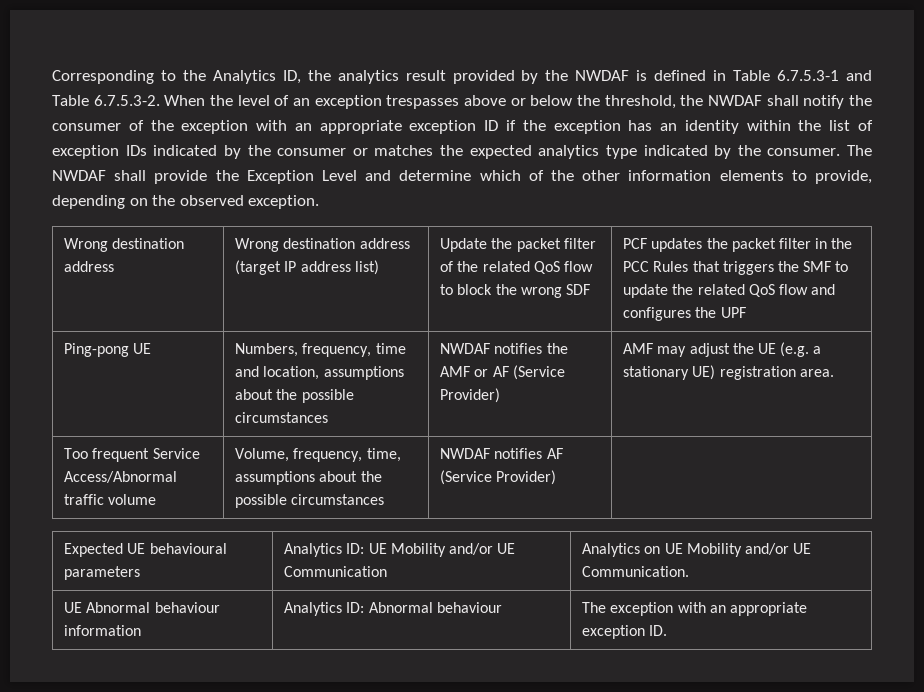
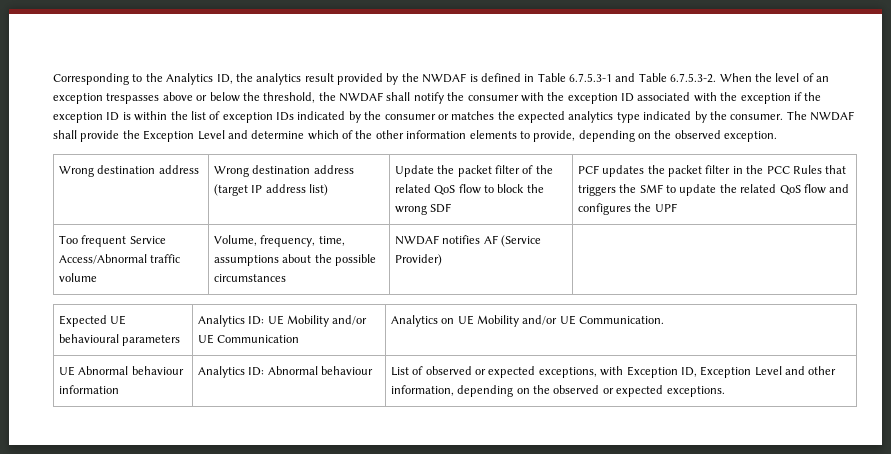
- Corresponding to the Analytics ID, the analytics result provided by the NWDAF is defined in Table 6.7.5.3-1 and Table 6.7.5.3-2. When the level of an exception trespasses above or below the threshold, the NWDAF shall notify the consumer of the exception with an appropriate exception ID if the exception has an identity within the list of exception IDs indicated by the consumer or matches the expected analytics type indicated by the consumer.
+ Corresponding to the Analytics ID, the analytics result provided by the NWDAF is defined in Table 6.7.5.3-1 and Table 6.7.5.3-2. When the level of an exception trespasses above or below the threshold, the NWDAF shall notify the consumer with the exception ID associated with the exception if the exception ID is within the list of exception IDs indicated by the consumer or matches the expected analytics type indicated by the consumer.
- Ping-pong UE | Numbers, frequency, time and location, assumptions about the possible circumstances | NWDAF notifies the AMF or AF (Service Provider) | AMF may adjust the UE (e.g. a stationary UE) registration area.
- UE Abnormal behaviour information | Analytics ID: Abnormal behaviour | The exception with an appropriate exception ID.
+ UE Abnormal behaviour information | Analytics ID: Abnormal behaviour | List of observed or expected exceptions, with Exception ID, Exception Level and other information, depending on the observed or expected exceptions.

